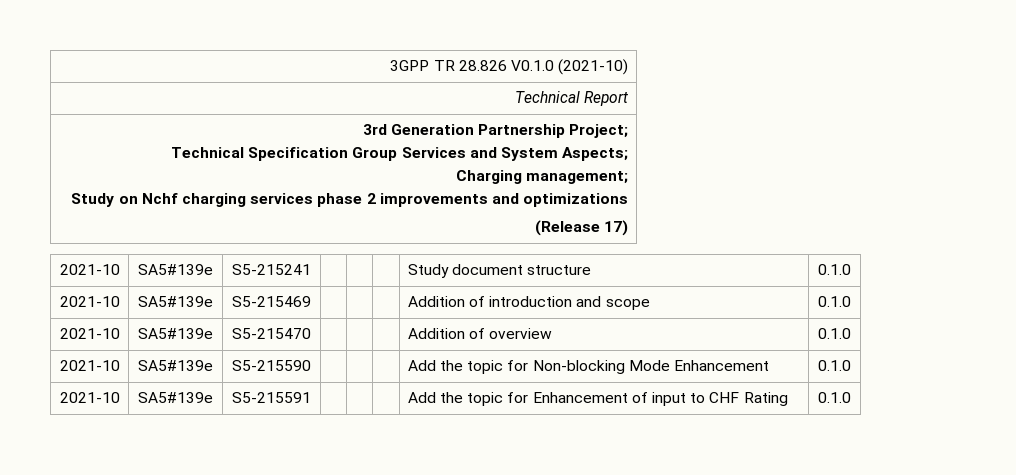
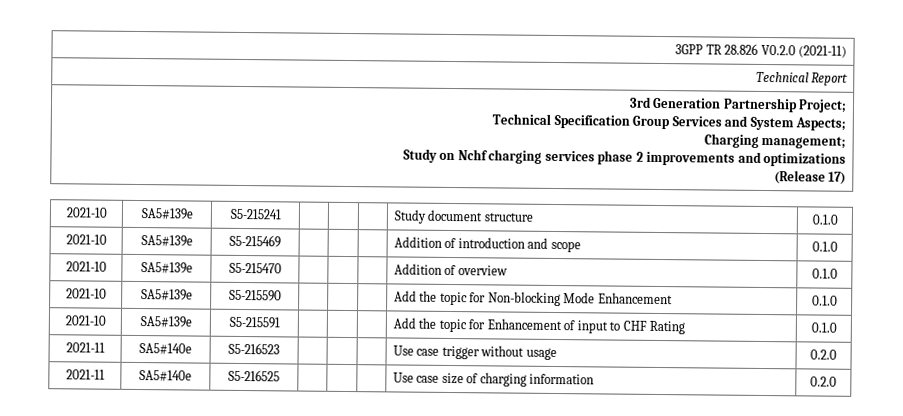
- 3GPP TR 28.826 V0.1.0 (2021-10)
+ 3GPP TR 28.826 V0.2.0 (2021-11)
+ 2021-11 | SA5#140e | S5-216523 | | | | Use case trigger without usage | 0.2.0
+ 2021-11 | SA5#140e | S5-216525 | | | | Use case size of charging information | 0.2.0

